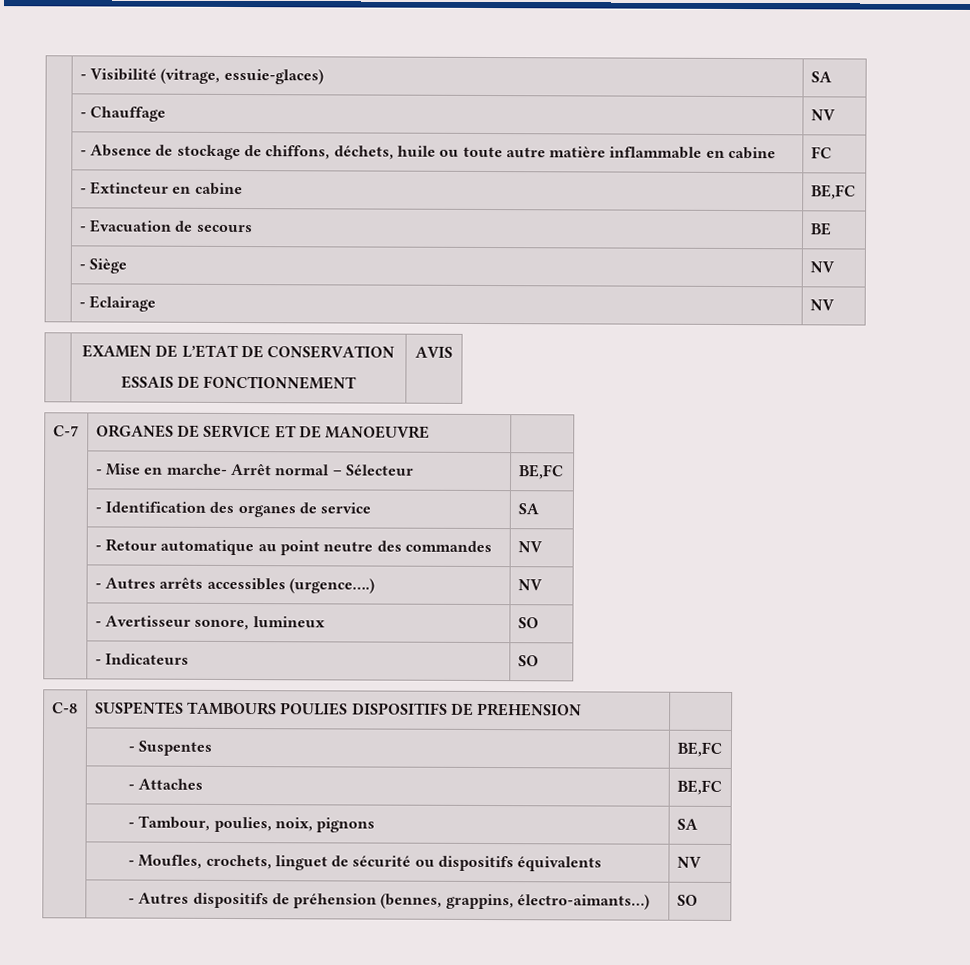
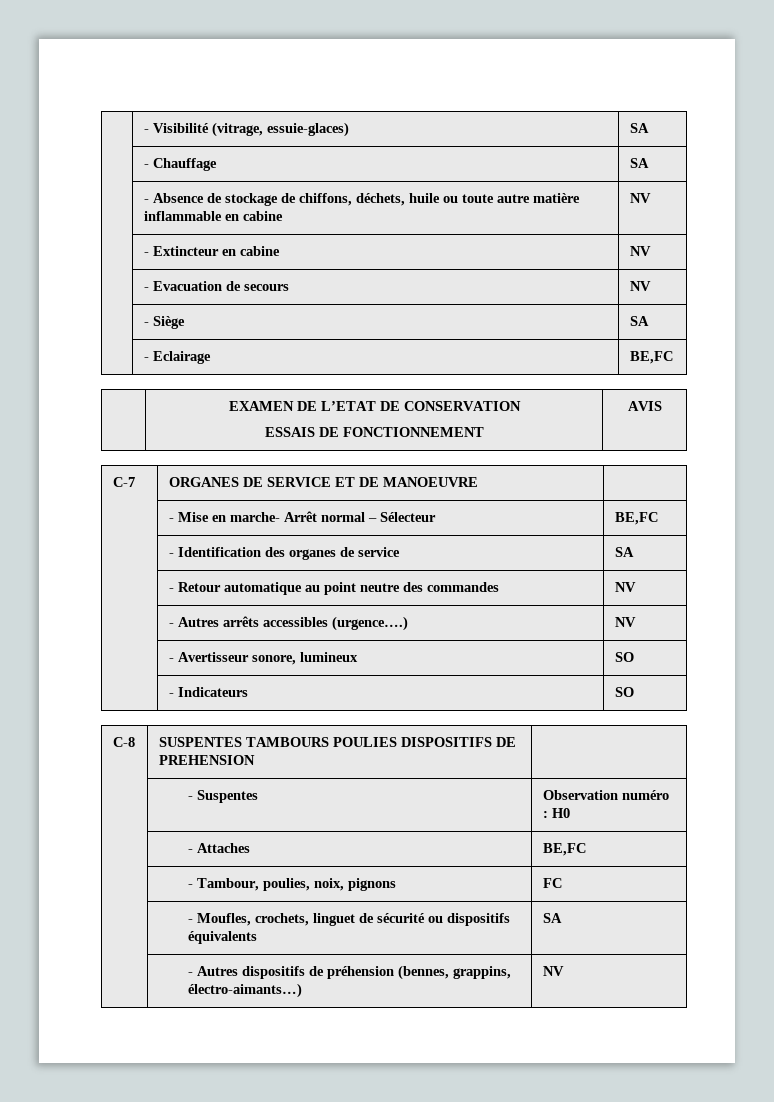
- | - Chauffage | NV
+ | - Chauffage | SA
- | - Absence de stockage de chiffons, déchets, huile ou toute autre matière inflammable en cabine | FC
+ | - Absence de stockage de chiffons, déchets, huile ou toute autre matière inflammable en cabine | NV
- | - Extincteur en cabine | BE,FC
+ | - Extincteur en cabine | NV
- | - Evacuation de secours | BE
+ | - Evacuation de secours | NV
- | - Siège | NV
+ | - Siège | SA
- | - Eclairage | NV
+ | - Eclairage | BE,FC
- | - Suspentes | BE,FC
+ | - Suspentes | Observation numéro : H0
- | - Tambour, poulies, noix, pignons | SA
+ | - Tambour, poulies, noix, pignons | FC
- | - Moufles, crochets, linguet de sécurité ou dispositifs équivalents | NV
+ | - Moufles, crochets, linguet de sécurité ou dispositifs équivalents | SA
- | - Autres dispositifs de préhension (bennes, grappins, électro-aimants…) | SO
+ | - Autres dispositifs de préhension (bennes, grappins, électro-aimants…) | NV

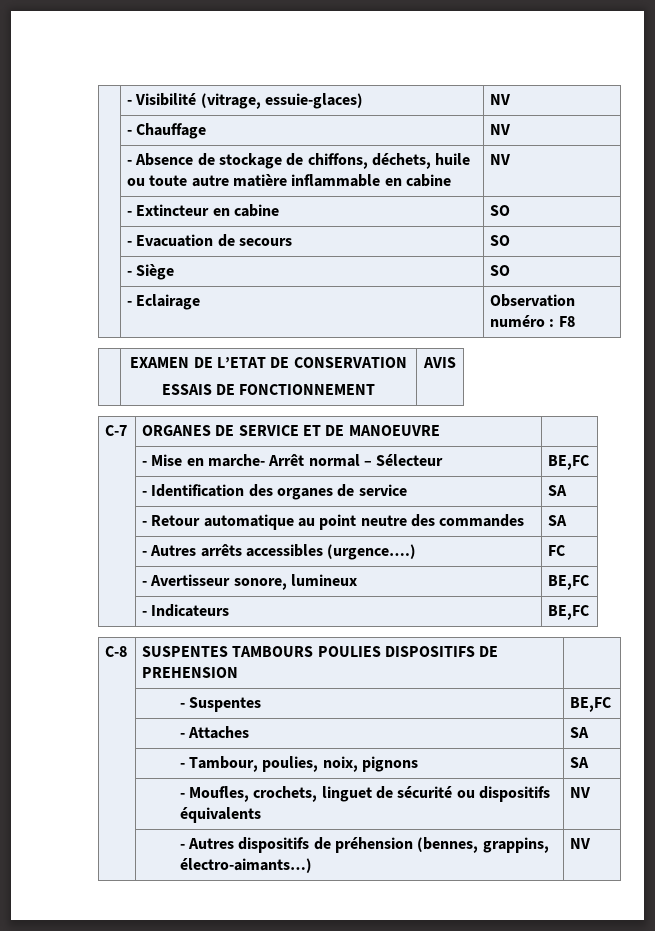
- | - Visibilité (vitrage, essuie-glaces) | SA
+ | - Visibilité (vitrage, essuie-glaces) | NV
- | - Chauffage | SA
+ | - Chauffage | NV
- | - Extincteur en cabine | NV
+ | - Extincteur en cabine | SO
- | - Evacuation de secours | NV
+ | - Evacuation de secours | SO
- | - Siège | SA
+ | - Siège | SO
- | - Eclairage | BE,FC
+ | - Eclairage | Observation numéro : F8
- | - Retour automatique au point neutre des commandes | NV
+ | - Retour automatique au point neutre des commandes | SA
- | - Autres arrêts accessibles (urgence….) | NV
+ | - Autres arrêts accessibles (urgence….) | FC
- | - Avertisseur sonore, lumineux | SO
+ | - Avertisseur sonore, lumineux | BE,FC
- | - Indicateurs | SO
+ | - Indicateurs | BE,FC
- | - Suspentes | Observation numéro : H0
+ | - Suspentes | BE,FC
- | - Attaches | BE,FC
+ | - Attaches | SA
- | - Tambour, poulies, noix, pignons | FC
+ | - Tambour, poulies, noix, pignons | SA
- | - Moufles, crochets, linguet de sécurité ou dispositifs équivalents | SA
+ | - Moufles, crochets, linguet de sécurité ou dispositifs équivalents | NV

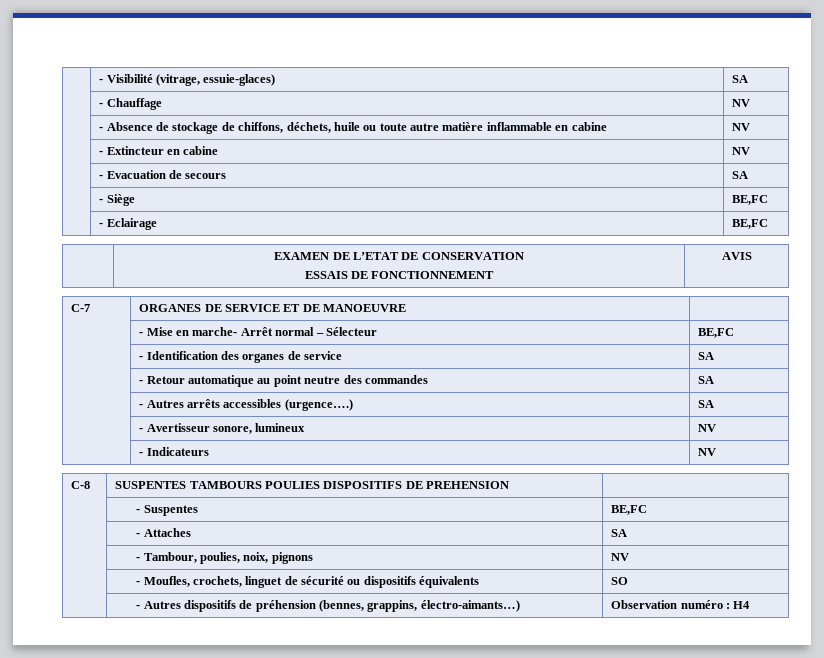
- | - Visibilité (vitrage, essuie-glaces) | NV
+ | - Visibilité (vitrage, essuie-glaces) | SA
- | - Extincteur en cabine | SO
+ | - Extincteur en cabine | NV
- | - Evacuation de secours | SO
+ | - Evacuation de secours | SA
- | - Siège | SO
+ | - Siège | BE,FC
- | - Eclairage | Observation numéro : F8
+ | - Eclairage | BE,FC
- | - Autres arrêts accessibles (urgence….) | FC
+ | - Autres arrêts accessibles (urgence….) | SA
- | - Avertisseur sonore, lumineux | BE,FC
+ | - Avertisseur sonore, lumineux | NV
- | - Indicateurs | BE,FC
+ | - Indicateurs | NV
- | - Tambour, poulies, noix, pignons | SA
+ | - Tambour, poulies, noix, pignons | NV
- | - Moufles, crochets, linguet de sécurité ou dispositifs équivalents | NV
+ | - Moufles, crochets, linguet de sécurité ou dispositifs équivalents | SO
- | - Autres dispositifs de préhension (bennes, grappins, électro-aimants…) | NV
+ | - Autres dispositifs de préhension (bennes, grappins, électro-aimants…) | Observation numéro : H4

